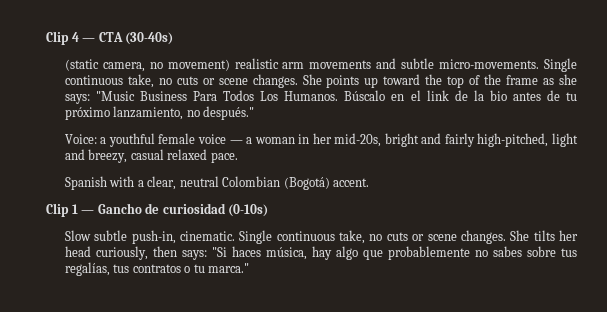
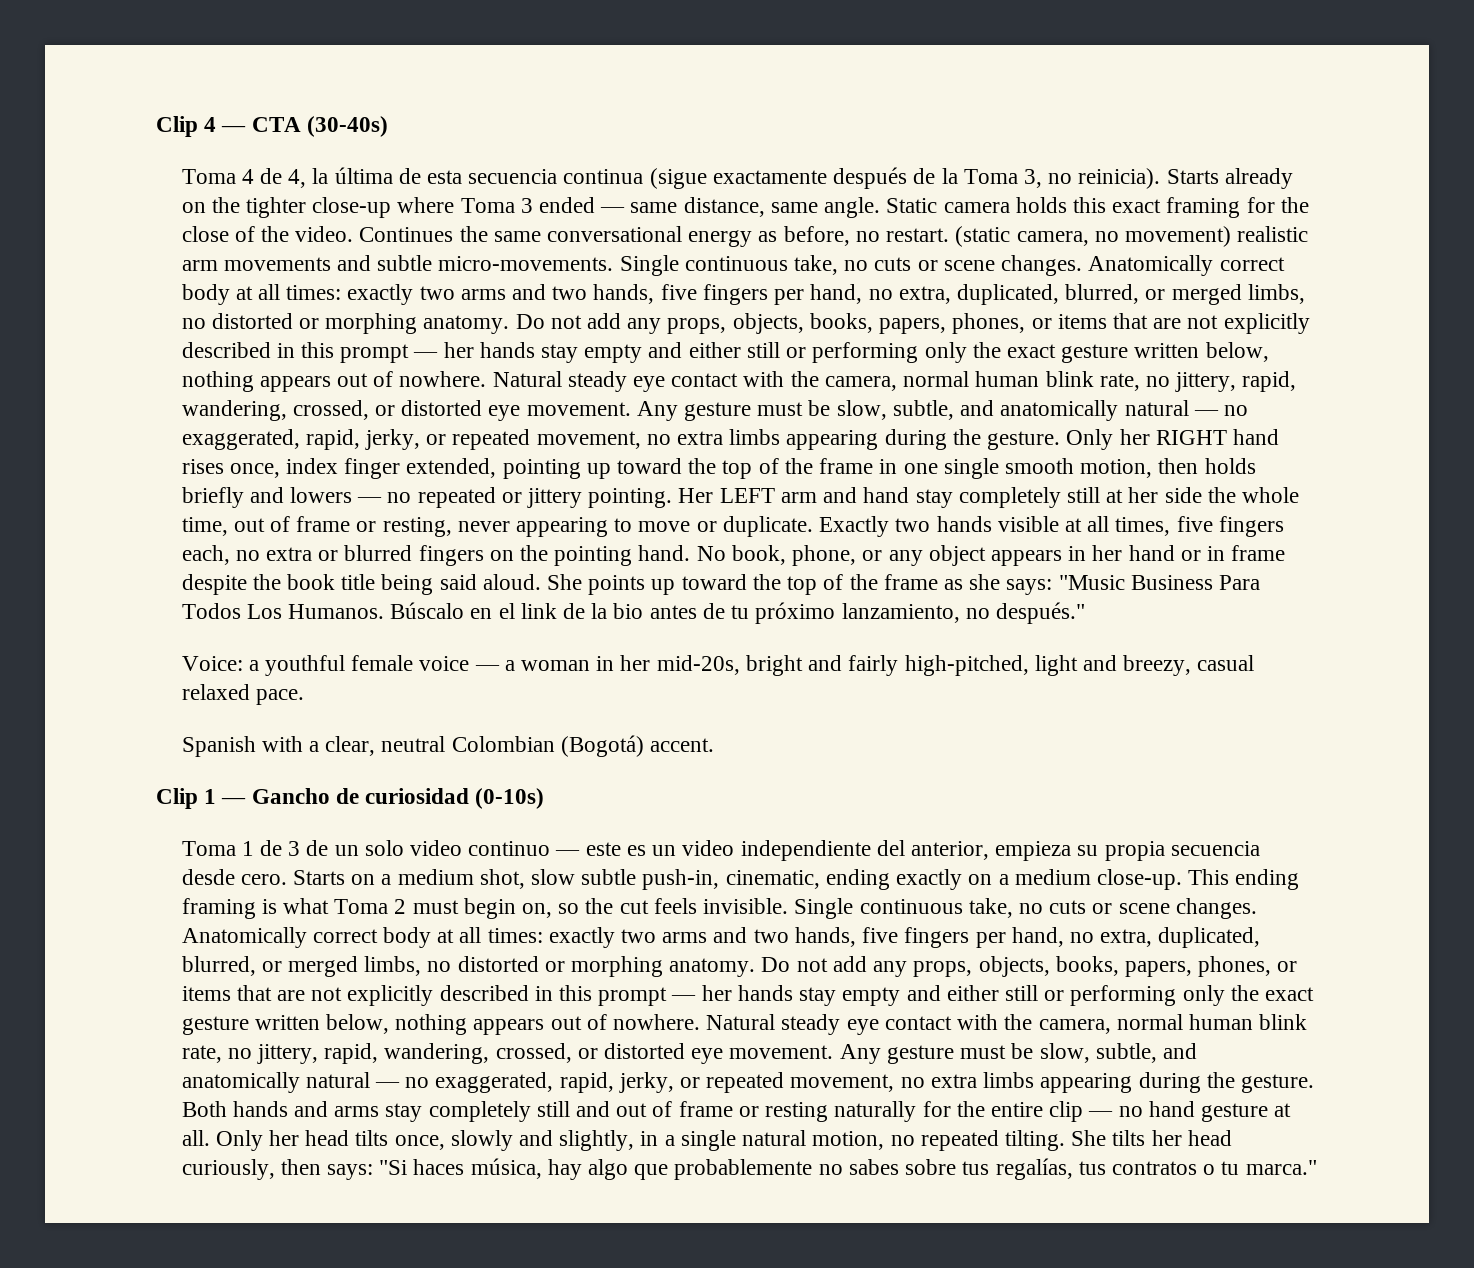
+ Toma 4 de 4, la última de esta secuencia continua (sigue exactamente después de la Toma 3, no reinicia). Starts already on the tighter close-up where Toma 3 ended — same distance, same angle. Static camera holds this exact framing for the close of the video. Continues the same conversational energy as before, no restart.
+ Anatomically correct body at all times: exactly two arms and two hands, five fingers per hand, no extra, duplicated, blurred, or merged limbs, no distorted or morphing anatomy. Do not add any props, objects, books, papers, phones, or items that are not explicitly described in this prompt — her hands stay empty and either still or performing only the exact gesture written below, nothing appears out of nowhere. Natural steady eye contact with the camera, normal human blink rate, no jittery, rapid, wandering, crossed, or distorted eye movement. Any gesture must be slow, subtle, and anatomically natural — no exaggerated, rapid, jerky, or repeated movement, no extra limbs appearing during the gesture. Only her RIGHT hand rises once, index finger extended, pointing up toward the top of the frame in one single smooth motion, then holds briefly and lowers — no repeated or jittery pointing. Her LEFT arm and hand stay completely still at her side the whole time, out of frame or resting, never appearing to move or duplicate. Exactly two hands visible at all times, five fingers each, no extra or blurred fingers on the pointing hand. No book, phone, or any object appears in her hand or in frame despite the book title being said aloud.
- Slow subtle push-in, cinematic. Single continuous take, no cuts or scene changes.
+ Toma 1 de 3 de un solo video continuo — este es un video independiente del anterior, empieza su propia secuencia desde cero. Starts on a medium shot, slow subtle push-in, cinematic, ending exactly on a medium close-up. This ending framing is what Toma 2 must begin on, so the cut feels invisible. Single continuous take, no cuts or scene changes. Anatomically correct body at all times: exactly two arms and two hands, five fingers per hand, no extra, duplicated, blurred, or merged limbs, no distorted or morphing anatomy. Do not add any props, objects, books, papers, phones, or items that are not explicitly described in this prompt — her hands stay empty and either still or performing only the exact gesture written below, nothing appears out of nowhere. Natural steady eye contact with the camera, normal human blink rate, no jittery, rapid, wandering, crossed, or distorted eye movement. Any gesture must be slow, subtle, and anatomically natural — no exaggerated, rapid, jerky, or repeated movement, no extra limbs appearing during the gesture. Both hands and arms stay completely still and out of frame or resting naturally for the entire clip — no hand gesture at all. Only her head tilts once, slowly and slightly, in a single natural motion, no repeated tilting.

